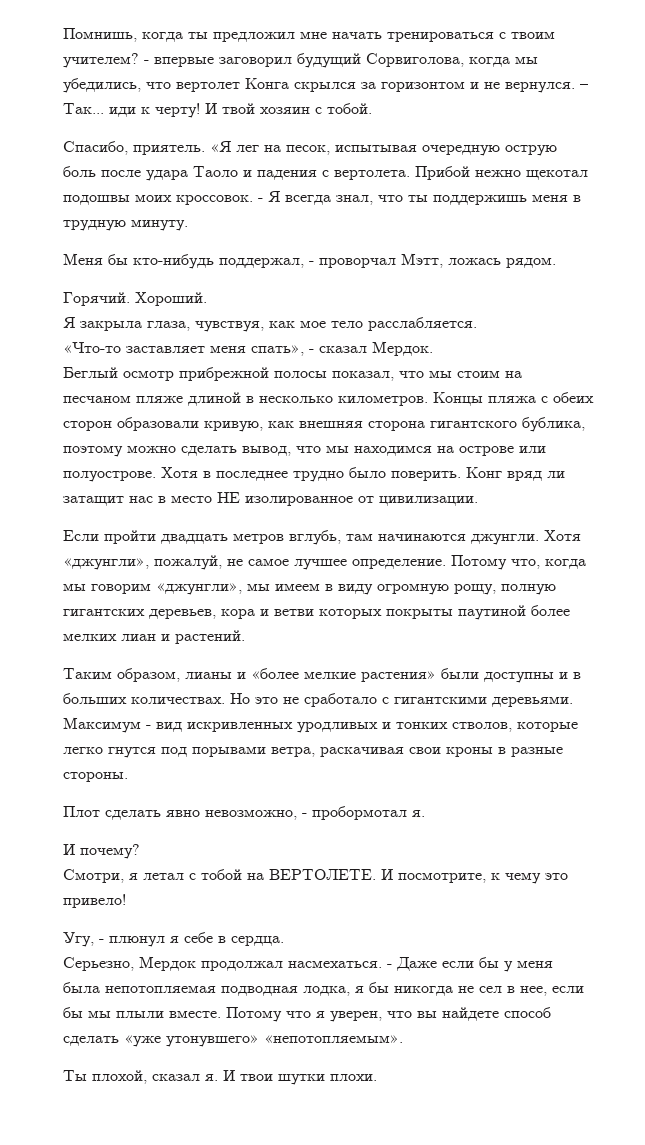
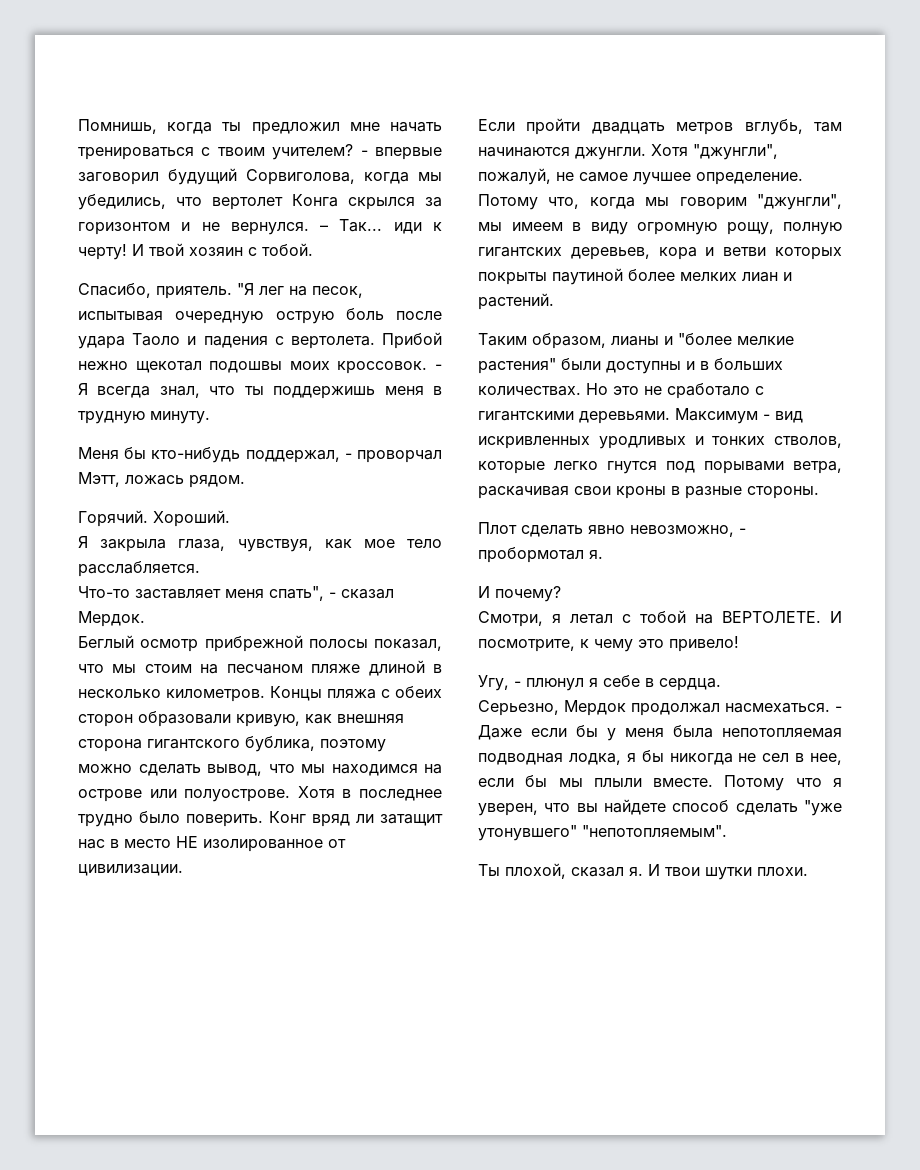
- «Я лег на песок, испытывая очередную острую боль после удара Таоло и падения с вертолета.
+ "Я лег на песок, испытывая очередную острую боль после удара Таоло и падения с вертолета.
- «Что-то заставляет меня спать», - сказал Мердок.
+ Что-то заставляет меня спать", - сказал Мердок.
- Хотя «джунгли», пожалуй, не самое лучшее определение.
+ Хотя "джунгли", пожалуй, не самое лучшее определение.
- Потому что, когда мы говорим «джунгли», мы имеем в виду огромную рощу, полную гигантских деревьев, кора и ветви которых покрыты паутиной более мелких лиан и растений.
+ Потому что, когда мы говорим "джунгли", мы имеем в виду огромную рощу, полную гигантских деревьев, кора и ветви которых покрыты паутиной более мелких лиан и растений.
- Таким образом, лианы и «более мелкие растения» были доступны и в больших количествах.
+ Таким образом, лианы и "более мелкие растения" были доступны и в больших количествах.
- Потому что я уверен, что вы найдете способ сделать «уже утонувшего» «непотопляемым».
+ Потому что я уверен, что вы найдете способ сделать "уже утонувшего" "непотопляемым".

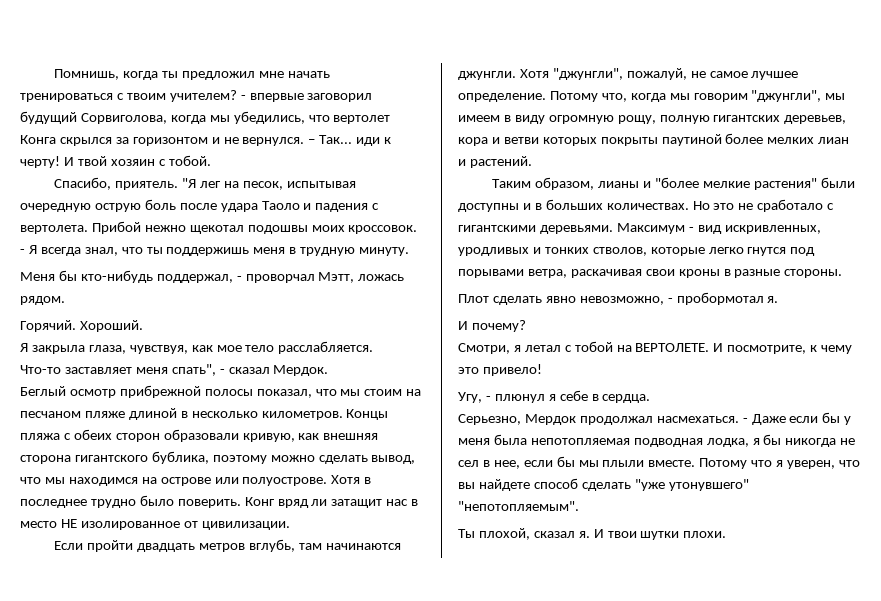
- Максимум - вид искривленных уродливых и тонких стволов, которые легко гнутся под порывами ветра, раскачивая свои кроны в разные стороны.
+ Максимум - вид искривленных, уродливых и тонких стволов, которые легко гнутся под порывами ветра, раскачивая свои кроны в разные стороны.

